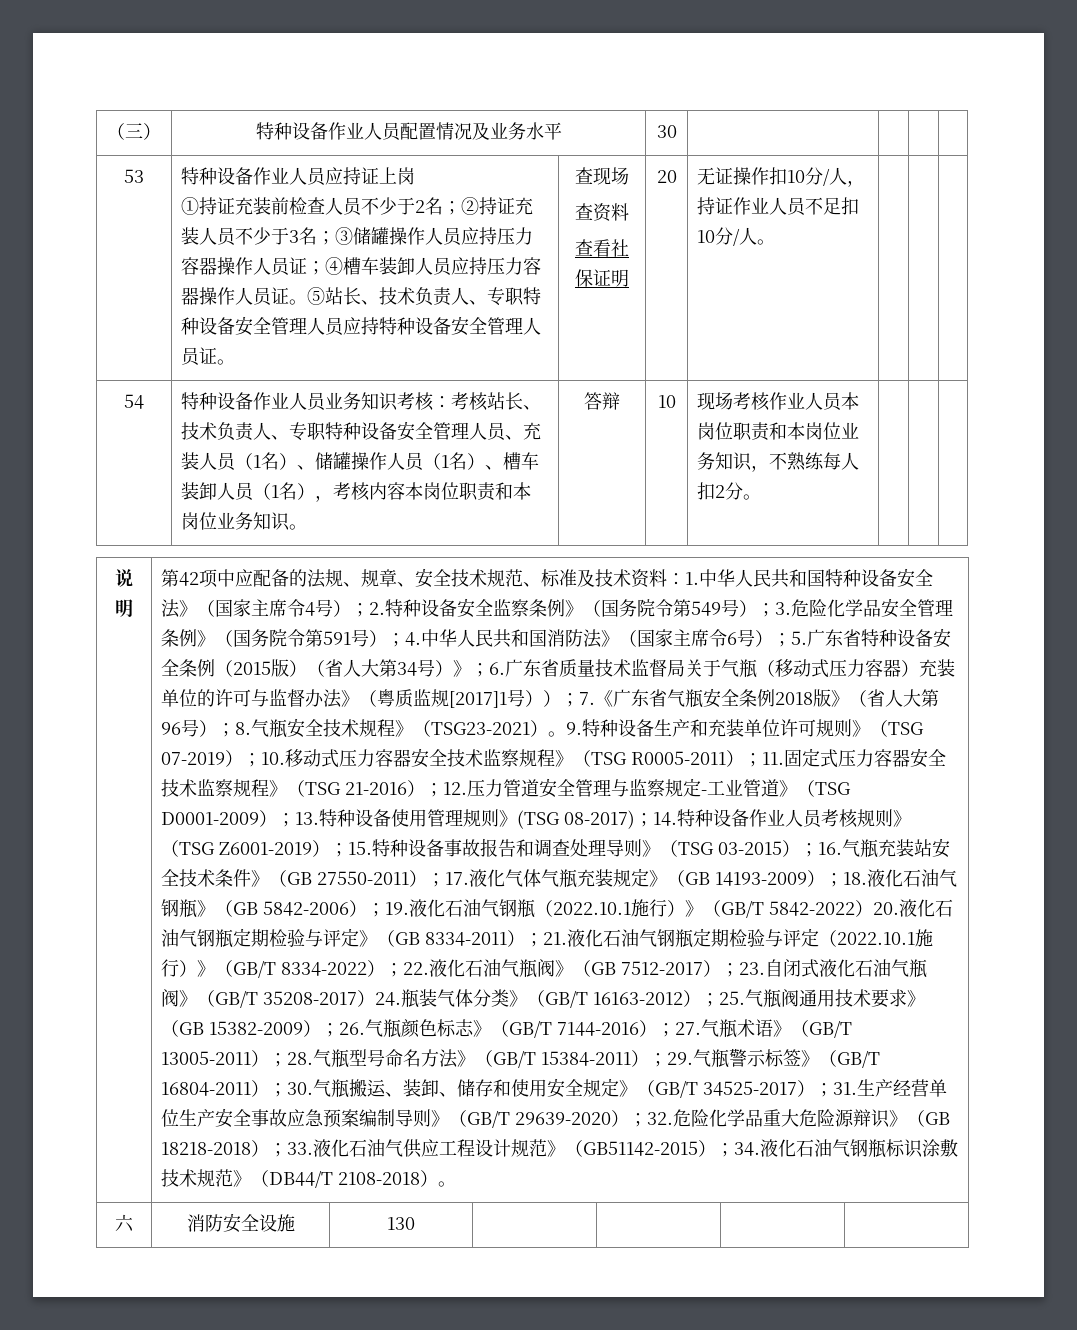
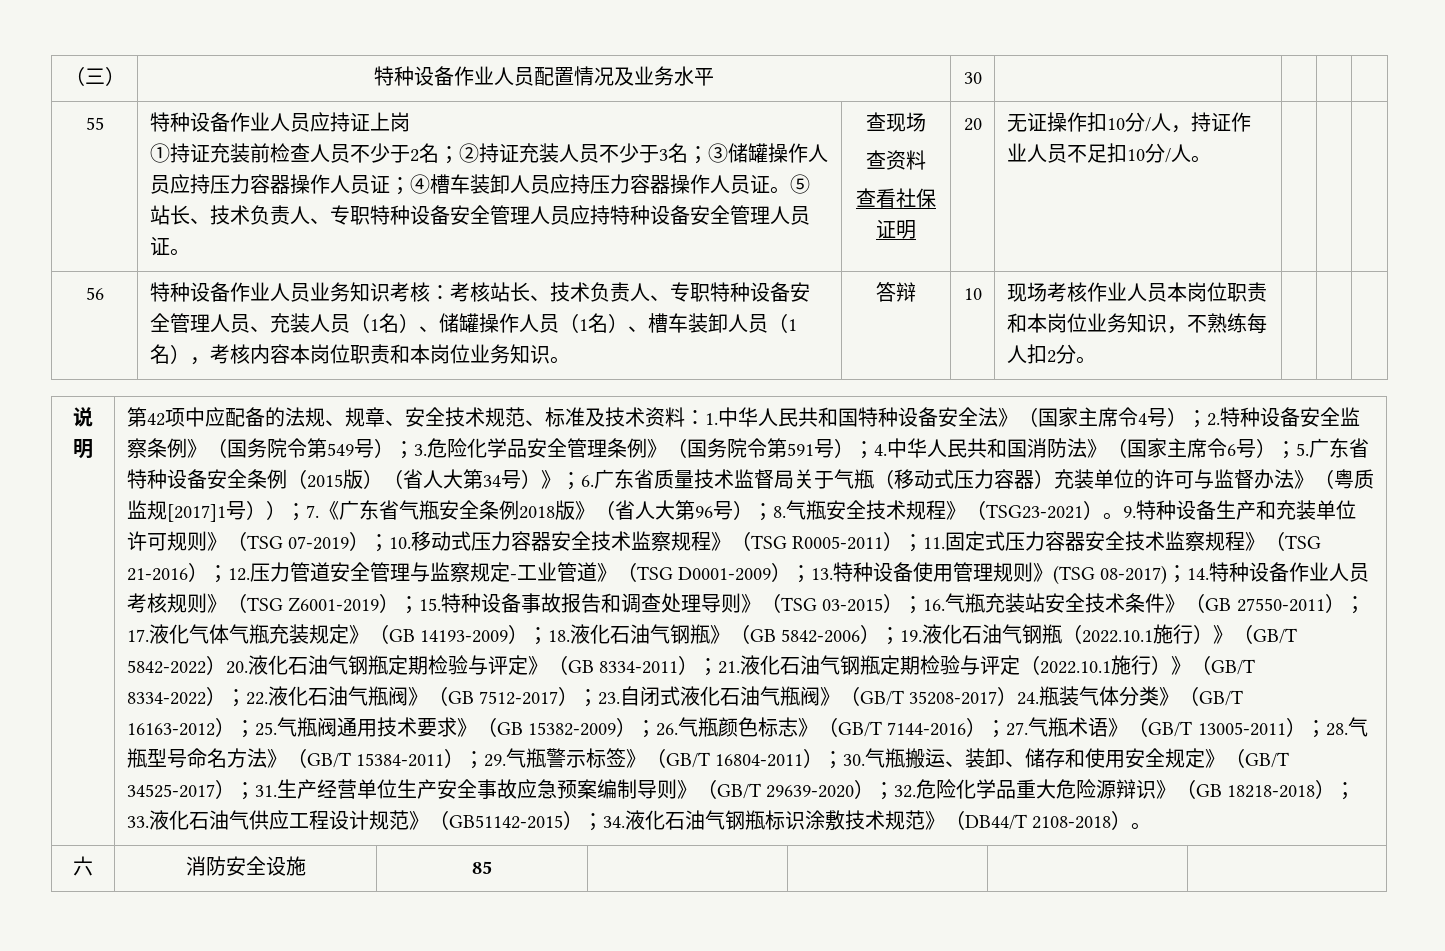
- 53
+ 55
- 54
+ 56
- 六 | 消防安全设施 | 130 | | | |
+ 六 | 消防安全设施 | 85 | | | |

